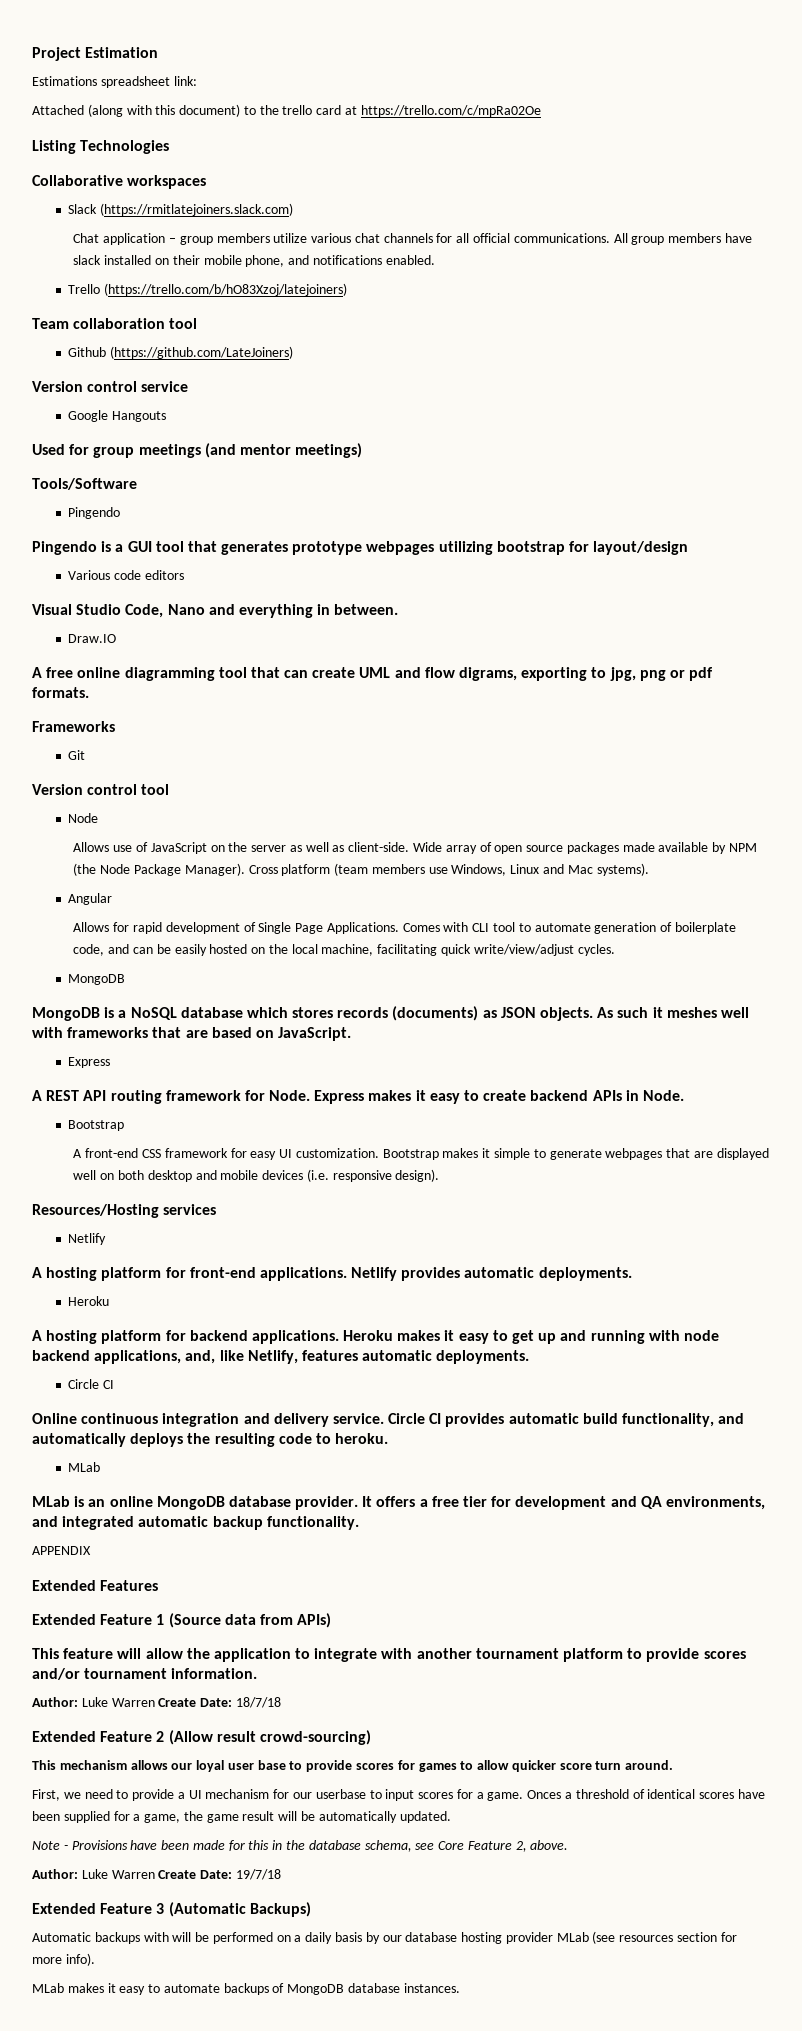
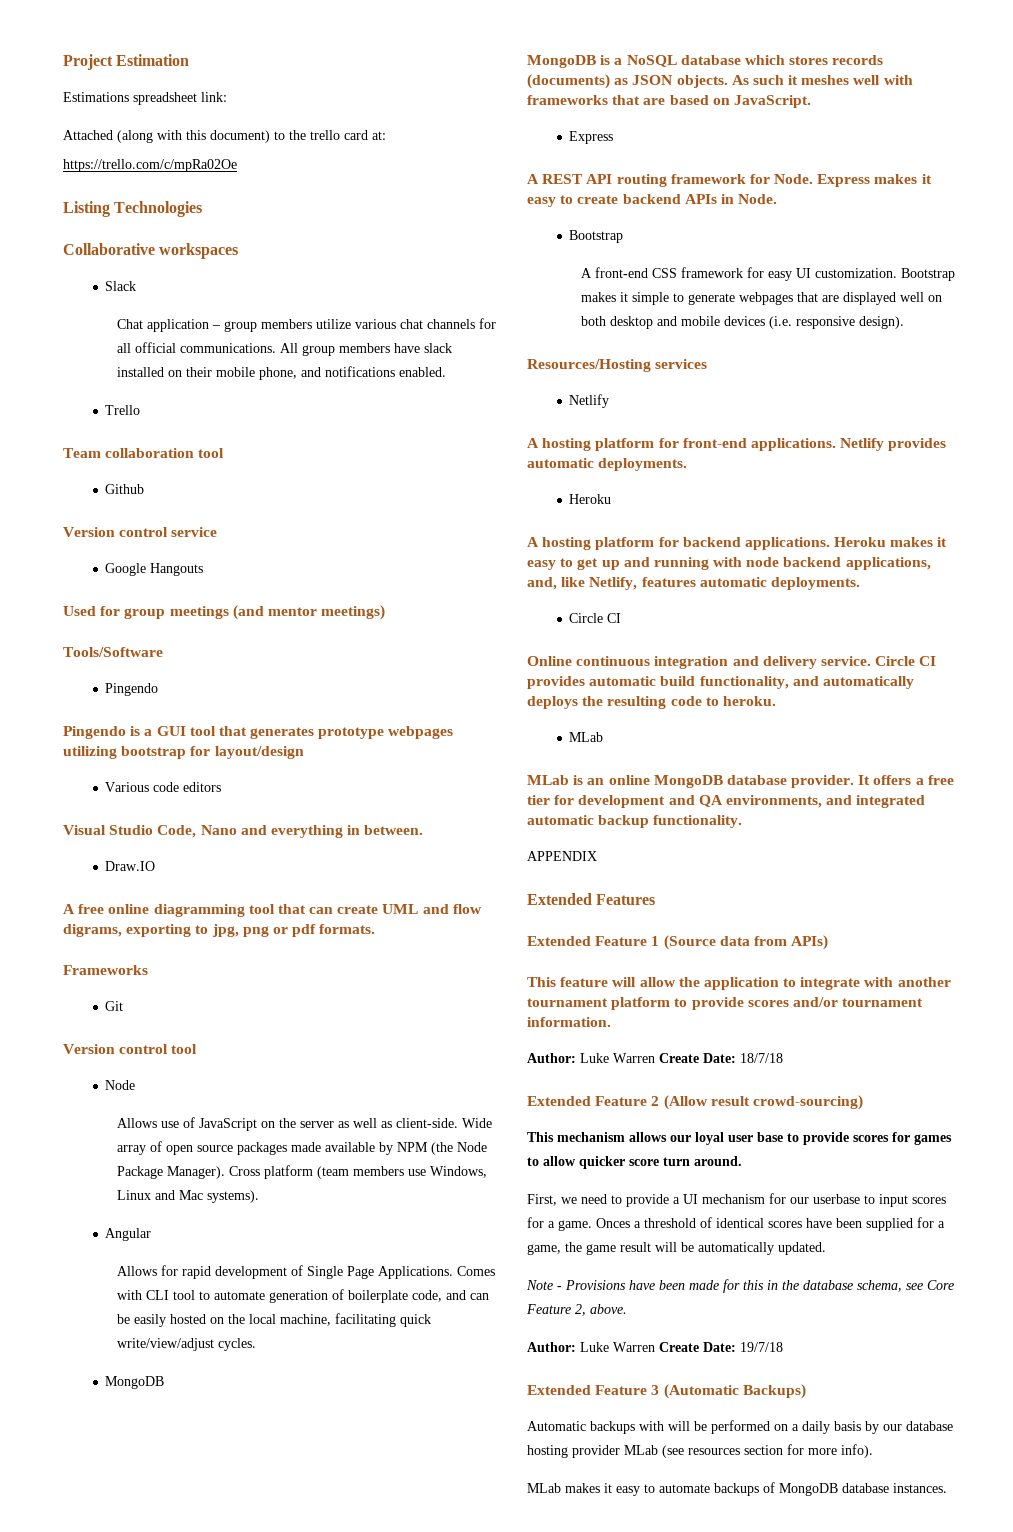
- Attached (along with this document) to the trello card at https://trello.com/c/mpRa02Oe
+ Attached (along with this document) to the trello card at:
+ https://trello.com/c/mpRa02Oe
- Slack (https://rmitlatejoiners.slack.com)
+ Slack
- Trello (https://trello.com/b/hO83Xzoj/latejoiners)
+ Trello
- Github (https://github.com/LateJoiners)
+ Github

